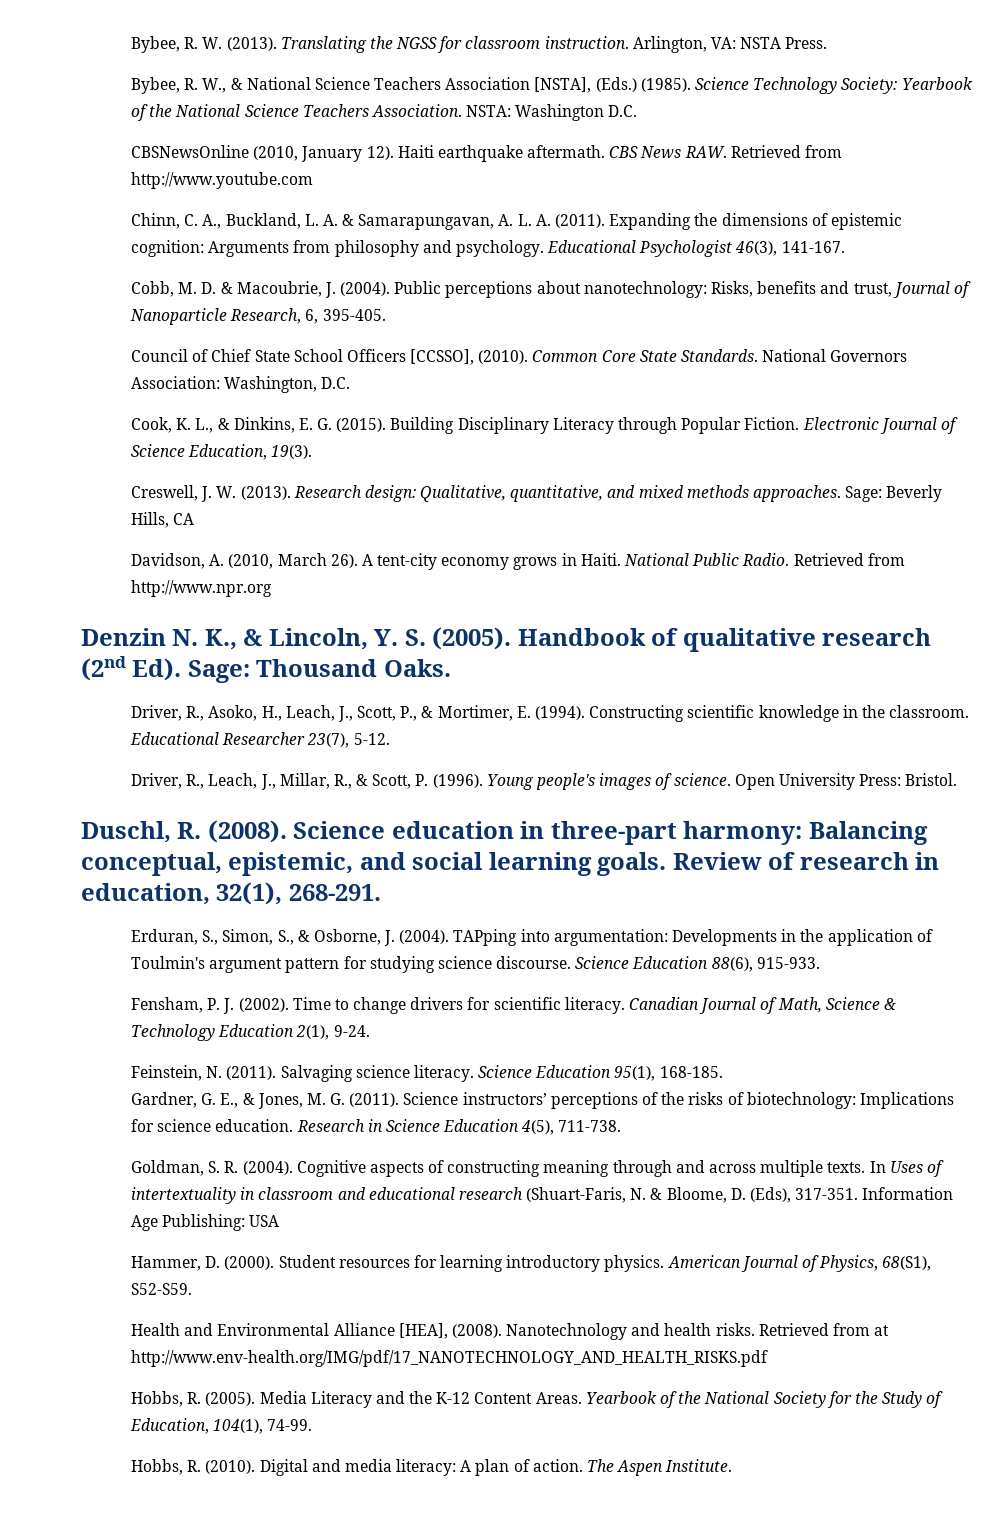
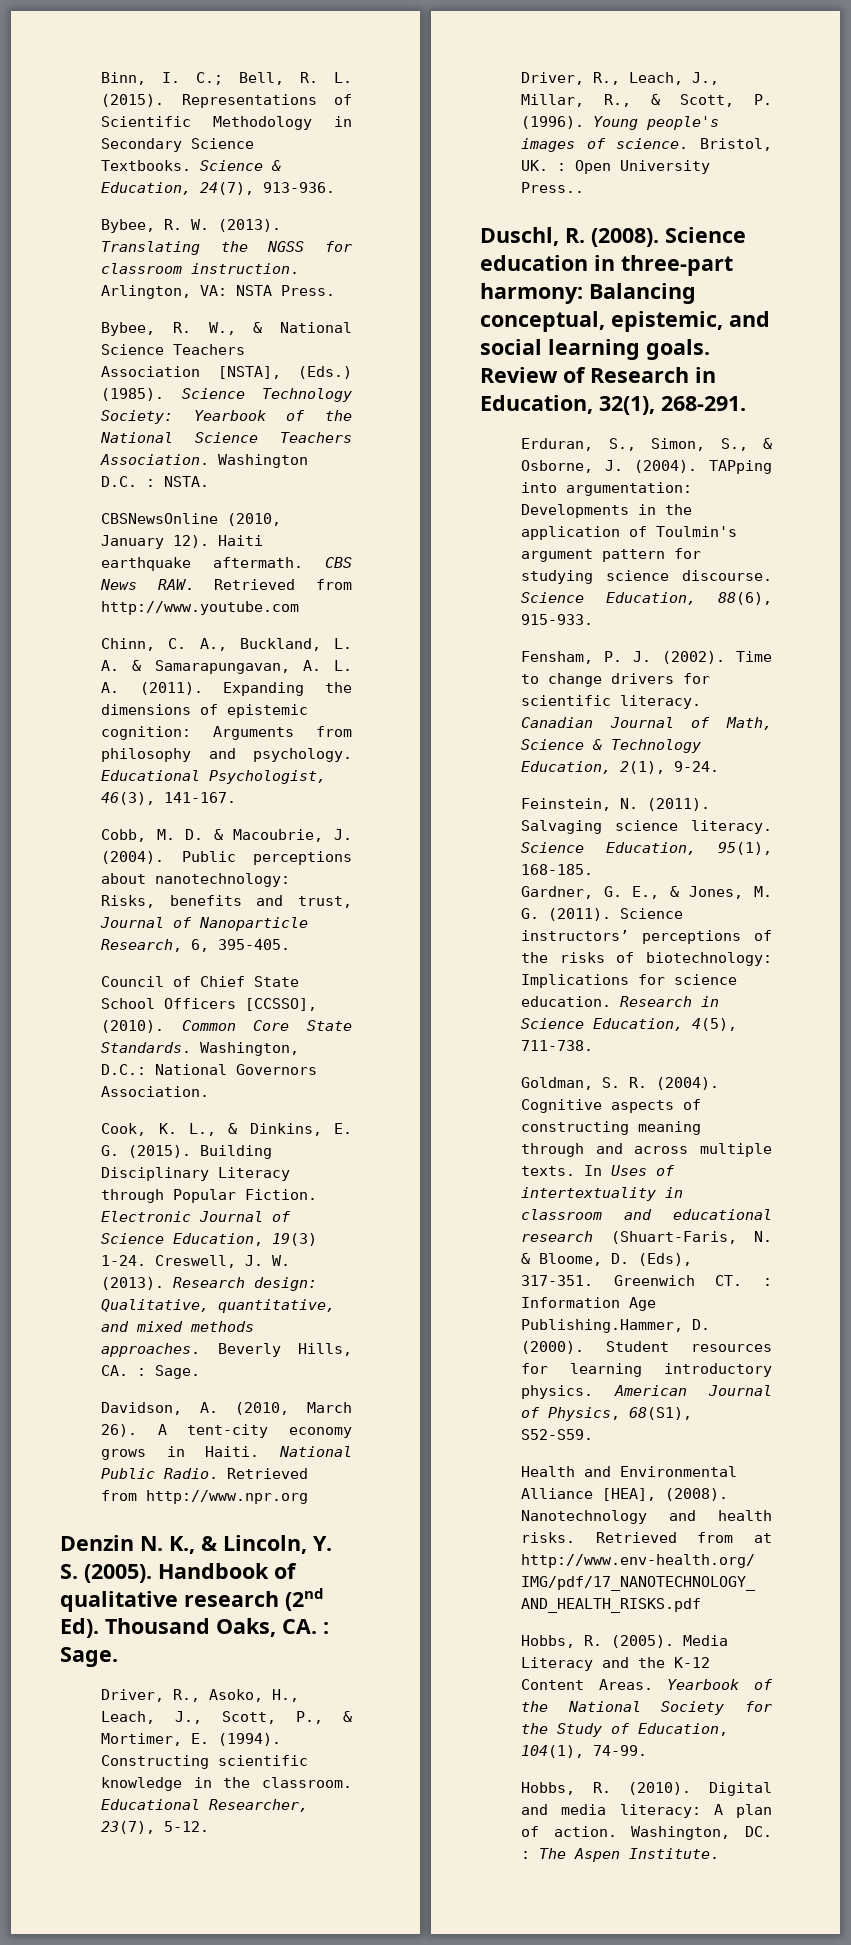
+ Binn, I. C.; Bell, R. L. (2015). Representations of Scientific Methodology in Secondary Science Textbooks. Science & Education, 24(7), 913-936.
- NSTA: Washington D.C.
+ Washington D.C. : NSTA.
- Educational Psychologist 46(3), 141-167.
+ Educational Psychologist, 46(3), 141-167.
- National Governors Association: Washington, D.C.
+ Washington, D.C.: National Governors Association.
- Electronic Journal of Science Education, 19(3).
- Creswell, J. W. (2013).
+ Electronic Journal of Science Education, 19(3) 1-24. Creswell, J. W. (2013).
- Sage: Beverly Hills, CA
+ Beverly Hills, CA. : Sage.
- Handbook of qualitative research (2nd Ed). Sage: Thousand Oaks.
+ Handbook of qualitative research (2nd Ed). Thousand Oaks, CA. : Sage.
- Educational Researcher 23(7), 5-12.
+ Educational Researcher, 23(7), 5-12.
- Open University Press: Bristol.
+ Bristol, UK. : Open University Press..
- Review of research in education, 32(1), 268-291.
+ Review of Research in Education, 32(1), 268-291.
- Science Education 88(6), 915-933.
+ Science Education, 88(6), 915-933.
- Canadian Journal of Math, Science & Technology Education 2(1), 9-24.
+ Canadian Journal of Math, Science & Technology Education, 2(1), 9-24.
- Science Education 95(1), 168-185.
+ Science Education, 95(1), 168-185.
- Research in Science Education 4(5), 711-738.
+ Research in Science Education, 4(5), 711-738.
- Information Age Publishing: USA
- Hammer, D. (2000).
+ Greenwich CT. : Information Age Publishing.Hammer, D. (2000).
- The Aspen Institute.
+ Washington, DC. : The Aspen Institute.

